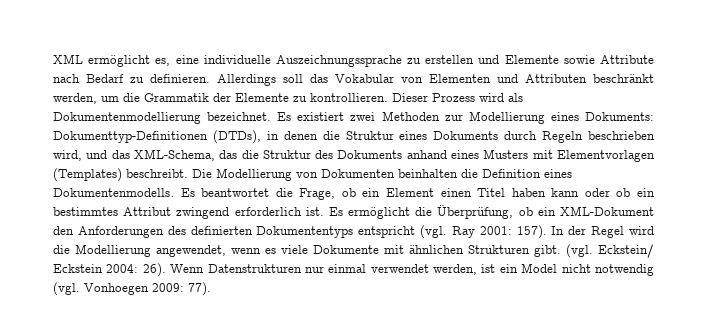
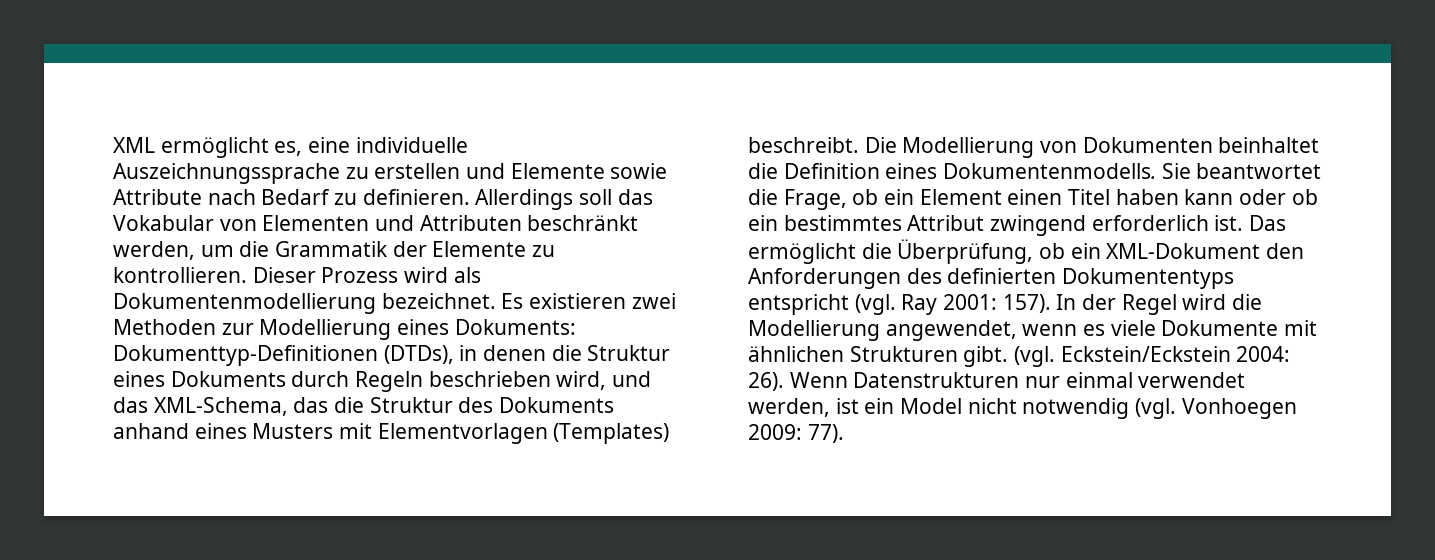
- Es existiert zwei Methoden zur Modellierung eines Dokuments: Dokumenttyp-Definitionen (DTDs), in denen die Struktur eines Dokuments durch Regeln beschrieben wird, und das XML-Schema, das die Struktur des Dokuments anhand eines Musters mit Elementvorlagen (Templates) beschreibt.
+ Es existieren zwei Methoden zur Modellierung eines Dokuments: Dokumenttyp-Definitionen (DTDs), in denen die Struktur eines Dokuments durch Regeln beschrieben wird, und das XML-Schema, das die Struktur des Dokuments anhand eines Musters mit Elementvorlagen (Templates) beschreibt.
- Die Modellierung von Dokumenten beinhalten die Definition eines Dokumentenmodells.
+ Die Modellierung von Dokumenten beinhaltet die Definition eines Dokumentenmodells.
- Es beantwortet die Frage, ob ein Element einen Titel haben kann oder ob ein bestimmtes Attribut zwingend erforderlich ist.
+ Sie beantwortet die Frage, ob ein Element einen Titel haben kann oder ob ein bestimmtes Attribut zwingend erforderlich ist.
- Es ermöglicht die Überprüfung, ob ein XML-Dokument den Anforderungen des definierten Dokumententyps entspricht (vgl. Ray 2001: 157).
+ Das ermöglicht die Überprüfung, ob ein XML-Dokument den Anforderungen des definierten Dokumententyps entspricht (vgl. Ray 2001: 157).
- (vgl. Eckstein/ Eckstein 2004: 26).
+ (vgl. Eckstein/Eckstein 2004: 26).

